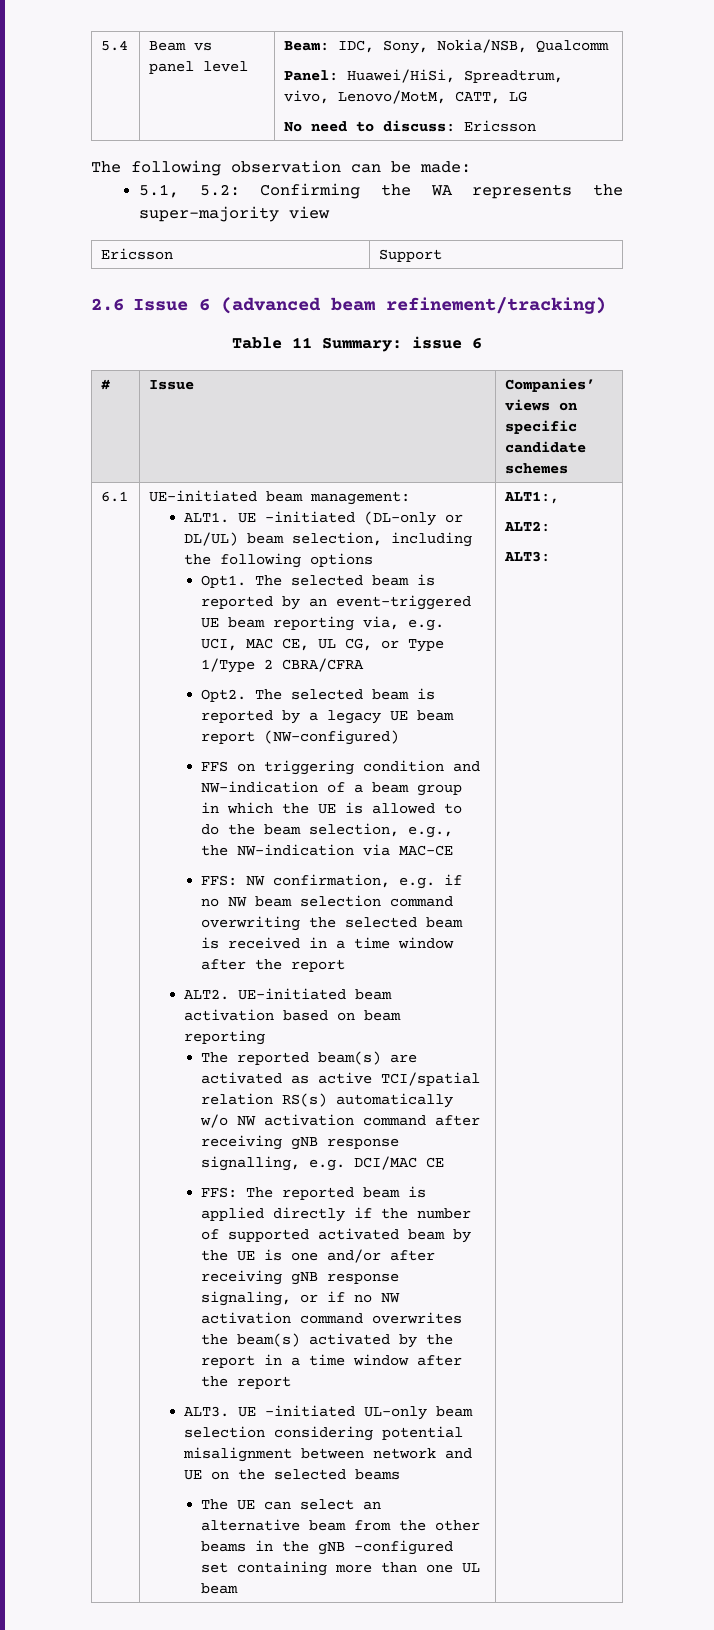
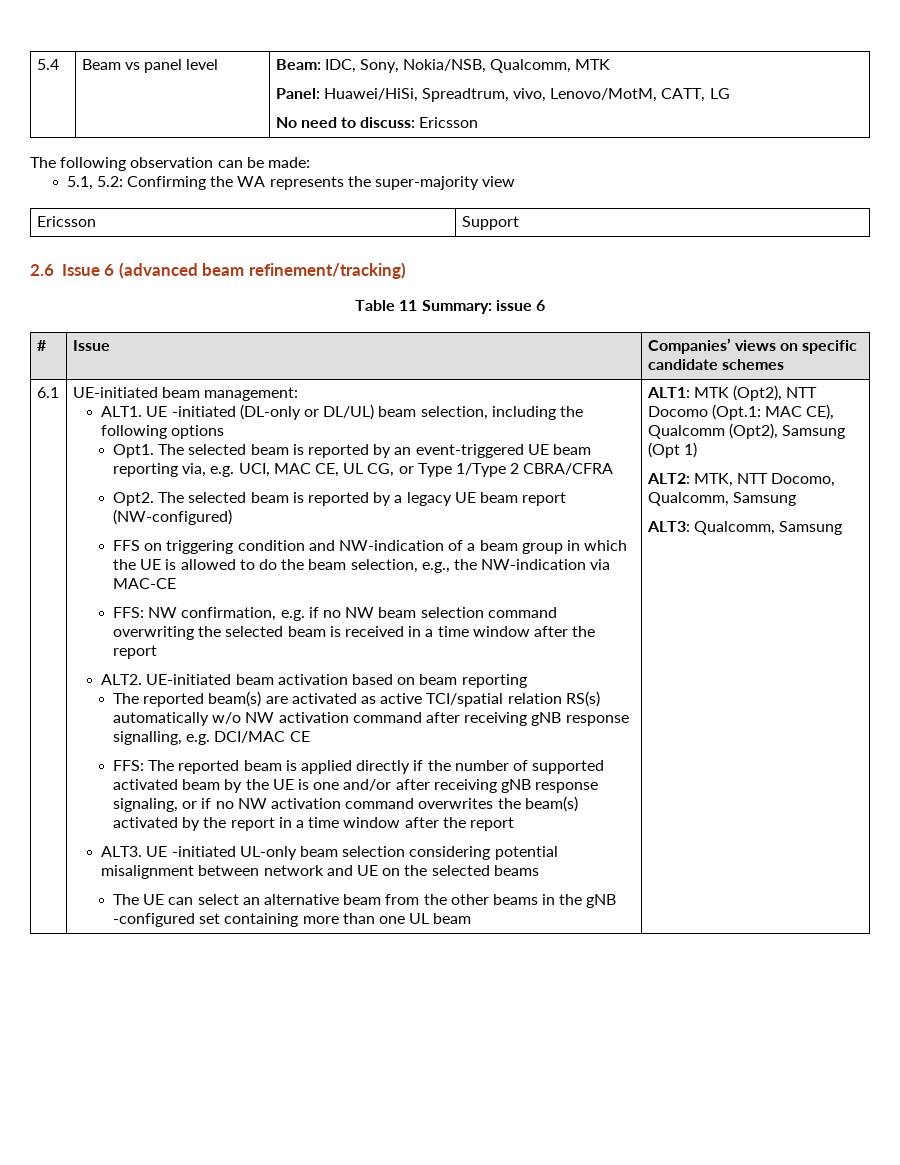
- 5.4 | Beam vs panel level | Beam: IDC, Sony, Nokia/NSB, Qualcomm
+ 5.4 | Beam vs panel level | Beam: IDC, Sony, Nokia/NSB, Qualcomm, MTK
- ALT1:,
- ALT2:
+ ALT1: MTK (Opt2), NTT Docomo (Opt.1: MAC CE), Qualcomm (Opt2), Samsung (Opt 1)
+ ALT2: MTK, NTT Docomo, Qualcomm, Samsung
- ALT3:
+ ALT3: Qualcomm, Samsung

